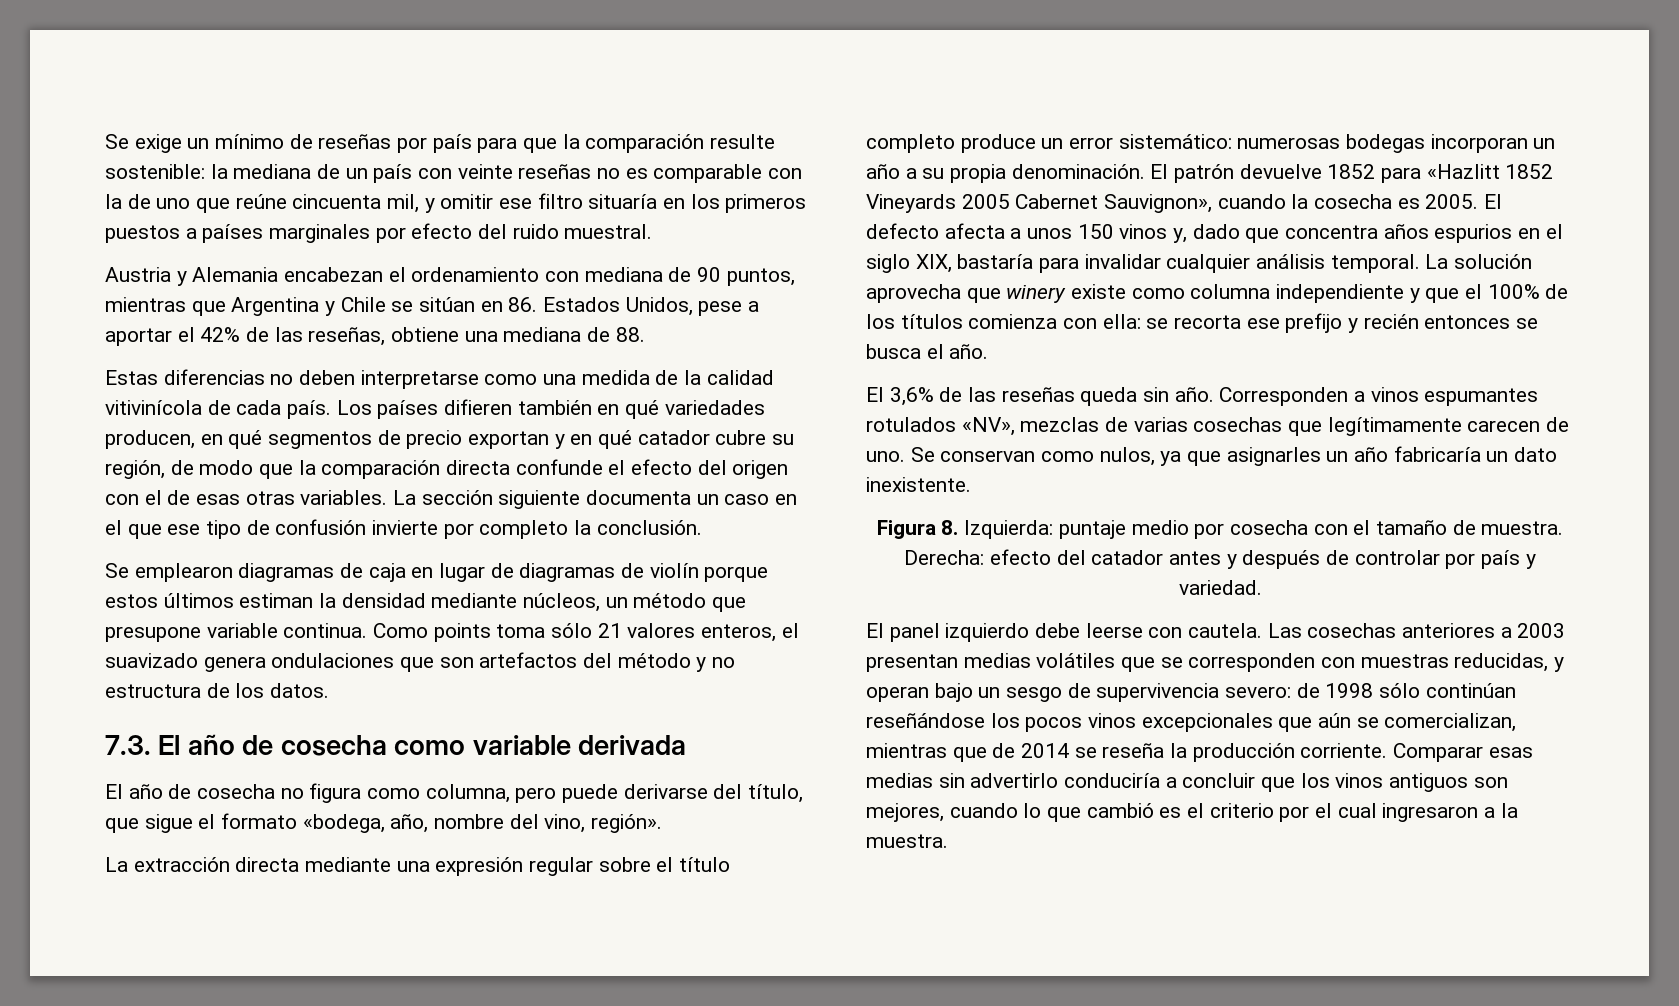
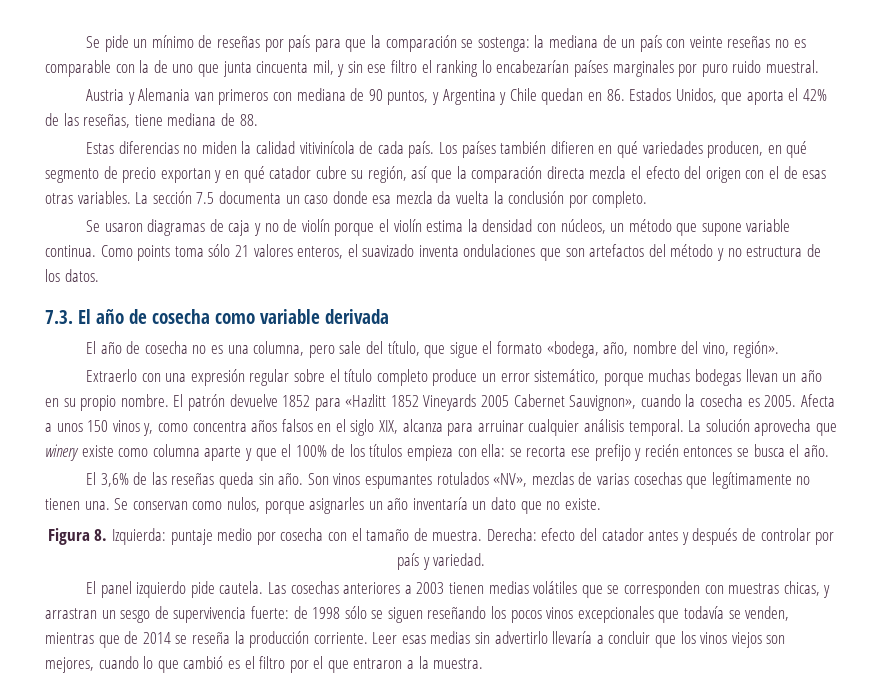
- Se exige un mínimo de reseñas por país para que la comparación resulte sostenible: la mediana de un país con veinte reseñas no es comparable con la de uno que reúne cincuenta mil, y omitir ese filtro situaría en los primeros puestos a países marginales por efecto del ruido muestral.
+ Se pide un mínimo de reseñas por país para que la comparación se sostenga: la mediana de un país con veinte reseñas no es comparable con la de uno que junta cincuenta mil, y sin ese filtro el ranking lo encabezarían países marginales por puro ruido muestral.
- Austria y Alemania encabezan el ordenamiento con mediana de 90 puntos, mientras que Argentina y Chile se sitúan en 86. Estados Unidos, pese a aportar el 42% de las reseñas, obtiene una mediana de 88.
+ Austria y Alemania van primeros con mediana de 90 puntos, y Argentina y Chile quedan en 86. Estados Unidos, que aporta el 42% de las reseñas, tiene mediana de 88.
- Estas diferencias no deben interpretarse como una medida de la calidad vitivinícola de cada país.
+ Estas diferencias no miden la calidad vitivinícola de cada país.
- Los países difieren también en qué variedades producen, en qué segmentos de precio exportan y en qué catador cubre su región, de modo que la comparación directa confunde el efecto del origen con el de esas otras variables.
+ Los países también difieren en qué variedades producen, en qué segmento de precio exportan y en qué catador cubre su región, así que la comparación directa mezcla el efecto del origen con el de esas otras variables.
- La sección siguiente documenta un caso en el que ese tipo de confusión invierte por completo la conclusión.
- Se emplearon diagramas de caja en lugar de diagramas de violín porque estos últimos estiman la densidad mediante núcleos, un método que presupone variable continua.
+ La sección 7.5 documenta un caso donde esa mezcla da vuelta la conclusión por completo.
+ Se usaron diagramas de caja y no de violín porque el violín estima la densidad con núcleos, un método que supone variable continua.
- Como points toma sólo 21 valores enteros, el suavizado genera ondulaciones que son artefactos del método y no estructura de los datos.
+ Como points toma sólo 21 valores enteros, el suavizado inventa ondulaciones que son artefactos del método y no estructura de los datos.
- El año de cosecha no figura como columna, pero puede derivarse del título, que sigue el formato «bodega, año, nombre del vino, región».
+ El año de cosecha no es una columna, pero sale del título, que sigue el formato «bodega, año, nombre del vino, región».
- La extracción directa mediante una expresión regular sobre el título completo produce un error sistemático: numerosas bodegas incorporan un año a su propia denominación.
+ Extraerlo con una expresión regular sobre el título completo produce un error sistemático, porque muchas bodegas llevan un año en su propio nombre.
- El defecto afecta a unos 150 vinos y, dado que concentra años espurios en el siglo XIX, bastaría para invalidar cualquier análisis temporal.
+ Afecta a unos 150 vinos y, como concentra años falsos en el siglo XIX, alcanza para arruinar cualquier análisis temporal.
- La solución aprovecha que winery existe como columna independiente y que el 100% de los títulos comienza con ella: se recorta ese prefijo y recién entonces se busca el año.
+ La solución aprovecha que winery existe como columna aparte y que el 100% de los títulos empieza con ella: se recorta ese prefijo y recién entonces se busca el año.
- Corresponden a vinos espumantes rotulados «NV», mezclas de varias cosechas que legítimamente carecen de uno.
+ Son vinos espumantes rotulados «NV», mezclas de varias cosechas que legítimamente no tienen una.
- Se conservan como nulos, ya que asignarles un año fabricaría un dato inexistente.
+ Se conservan como nulos, porque asignarles un año inventaría un dato que no existe.
- El panel izquierdo debe leerse con cautela.
+ El panel izquierdo pide cautela.
- Las cosechas anteriores a 2003 presentan medias volátiles que se corresponden con muestras reducidas, y operan bajo un sesgo de supervivencia severo: de 1998 sólo continúan reseñándose los pocos vinos excepcionales que aún se comercializan, mientras que de 2014 se reseña la producción corriente.
+ Las cosechas anteriores a 2003 tienen medias volátiles que se corresponden con muestras chicas, y arrastran un sesgo de supervivencia fuerte: de 1998 sólo se siguen reseñando los pocos vinos excepcionales que todavía se venden, mientras que de 2014 se reseña la producción corriente.
- Comparar esas medias sin advertirlo conduciría a concluir que los vinos antiguos son mejores, cuando lo que cambió es el criterio por el cual ingresaron a la muestra.
+ Leer esas medias sin advertirlo llevaría a concluir que los vinos viejos son mejores, cuando lo que cambió es el filtro por el que entraron a la muestra.

